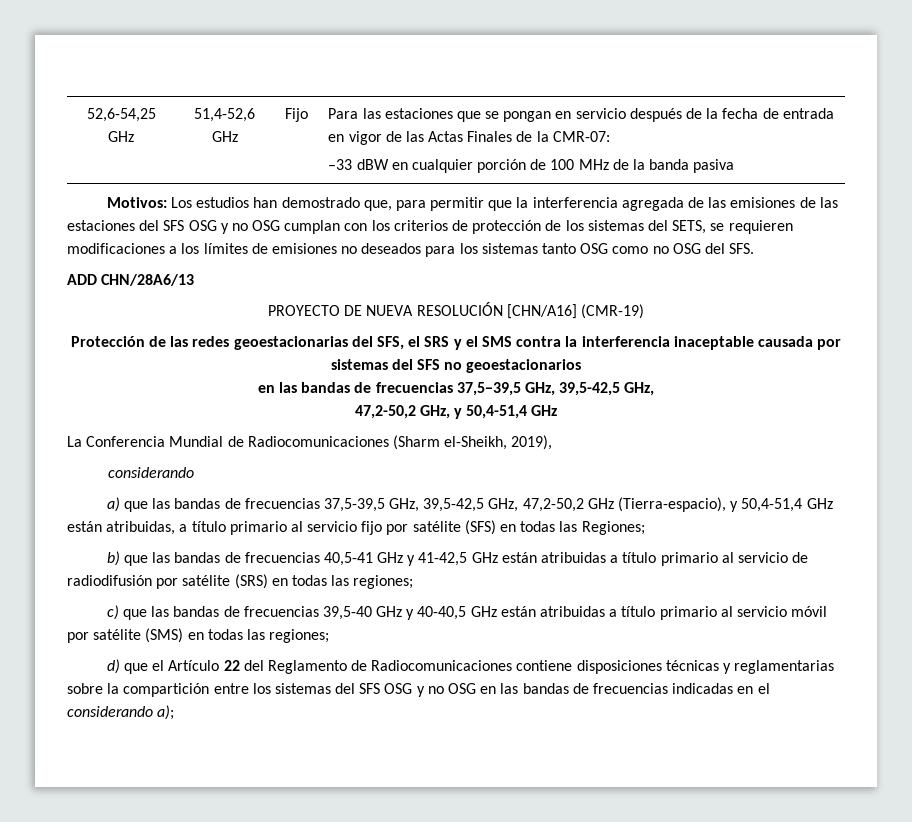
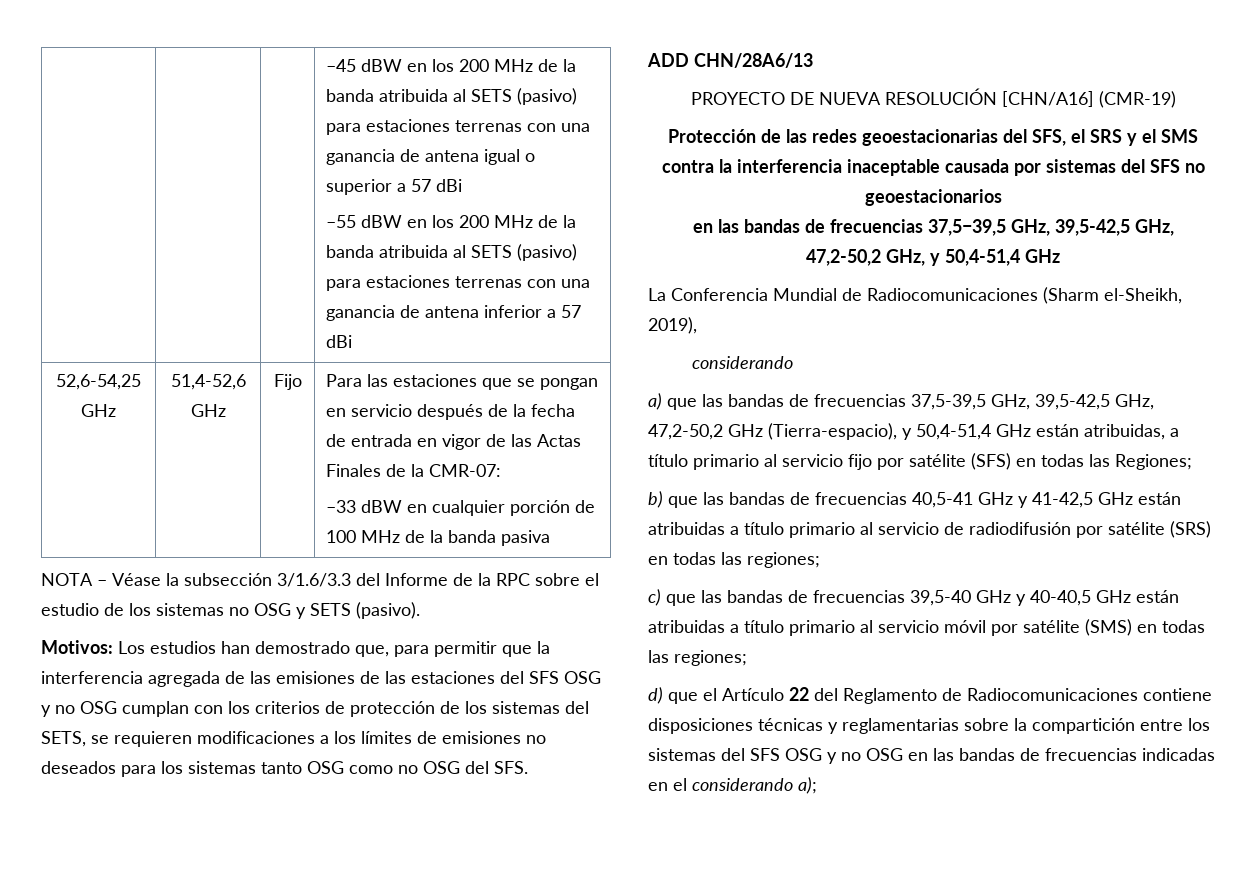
+ –45 dBW en los 200 MHz de la banda atribuida al SETS (pasivo) para estaciones terrenas con una ganancia de antena igual o superior a 57 dBi
+ –55 dBW en los 200 MHz de la banda atribuida al SETS (pasivo) para estaciones terrenas con una ganancia de antena inferior a 57 dBi
+ NOTA – Véase la subsección 3/1.6/3.3 del Informe de la RPC sobre el estudio de los sistemas no OSG y SETS (pasivo).

